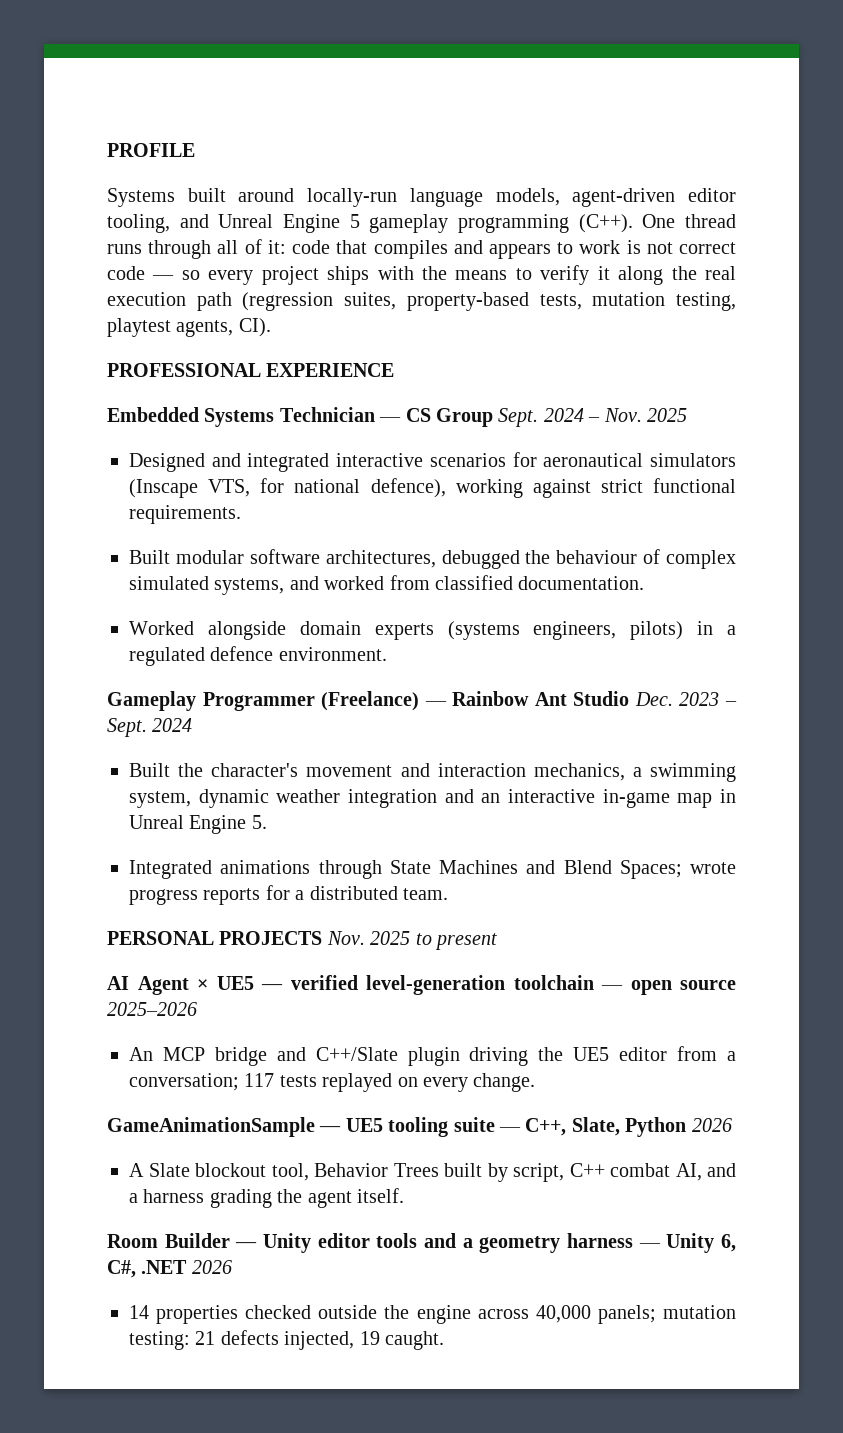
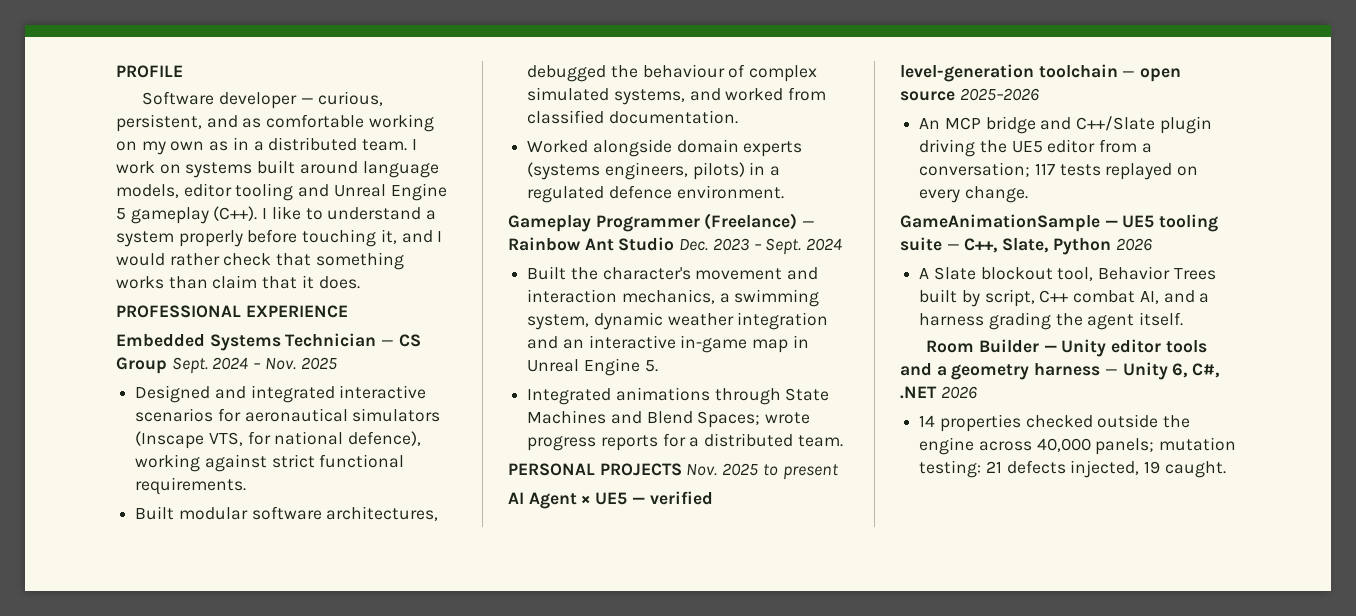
- Systems built around locally-run language models, agent-driven editor tooling, and Unreal Engine 5 gameplay programming (C++). One thread runs through all of it: code that compiles and appears to work is not correct code — so every project ships with the means to verify it along the real execution path (regression suites, property-based tests, mutation testing, playtest agents, CI).
+ Software developer — curious, persistent, and as comfortable working on my own as in a distributed team. I work on systems built around language models, editor tooling and Unreal Engine 5 gameplay (C++). I like to understand a system properly before touching it, and I would rather check that something works than claim that it does.

